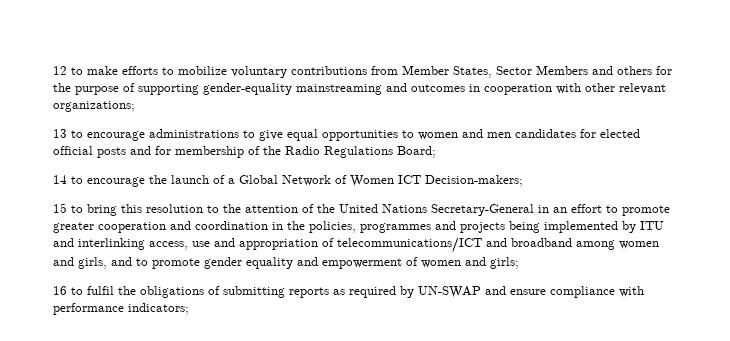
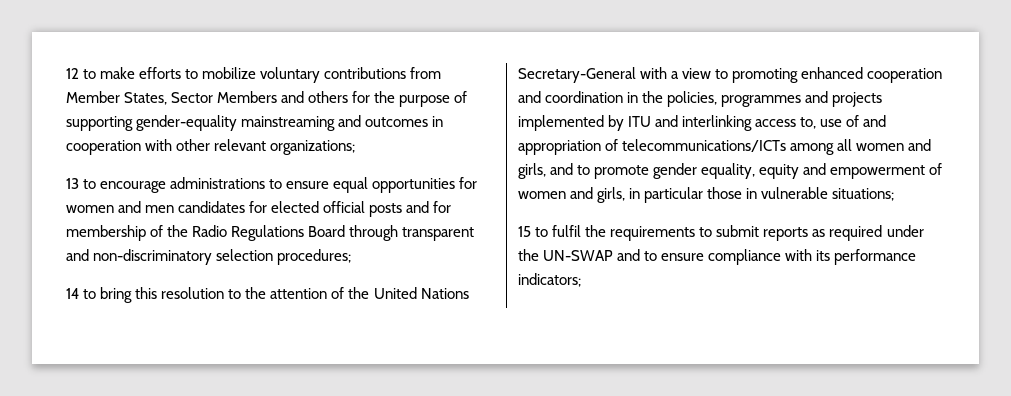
- 13 to encourage administrations to give equal opportunities to women and men candidates for elected official posts and for membership of the Radio Regulations Board;
- 14 to encourage the launch of a Global Network of Women ICT Decision-makers;
- 15 to bring this resolution to the attention of the United Nations Secretary-General in an effort to promote greater cooperation and coordination in the policies, programmes and projects being implemented by ITU and interlinking access, use and appropriation of telecommunications/ICT and broadband among women and girls, and to promote gender equality and empowerment of women and girls;
- 16 to fulfil the obligations of submitting reports as required by UN-SWAP and ensure compliance with performance indicators;
+ 13 to encourage administrations to ensure equal opportunities for women and men candidates for elected official posts and for membership of the Radio Regulations Board through transparent and non-discriminatory selection procedures;
+ 14 to bring this resolution to the attention of the United Nations Secretary-General with a view to promoting enhanced cooperation and coordination in the policies, programmes and projects implemented by ITU and interlinking access to, use of and appropriation of telecommunications/ICTs among all women and girls, and to promote gender equality, equity and empowerment of women and girls, in particular those in vulnerable situations;
+ 15 to fulfil the requirements to submit reports as required under the UN-SWAP and to ensure compliance with its performance indicators;

